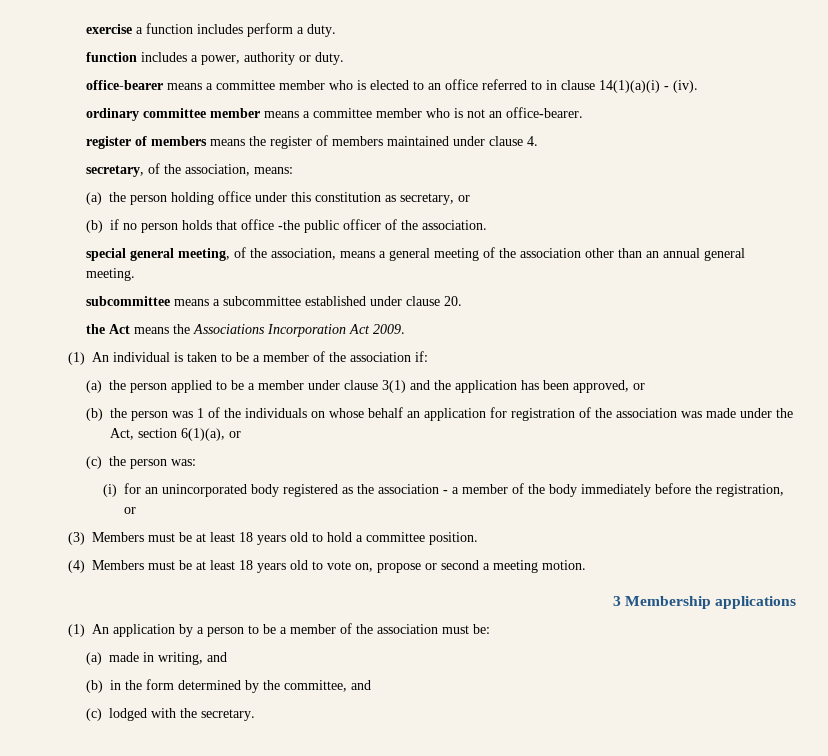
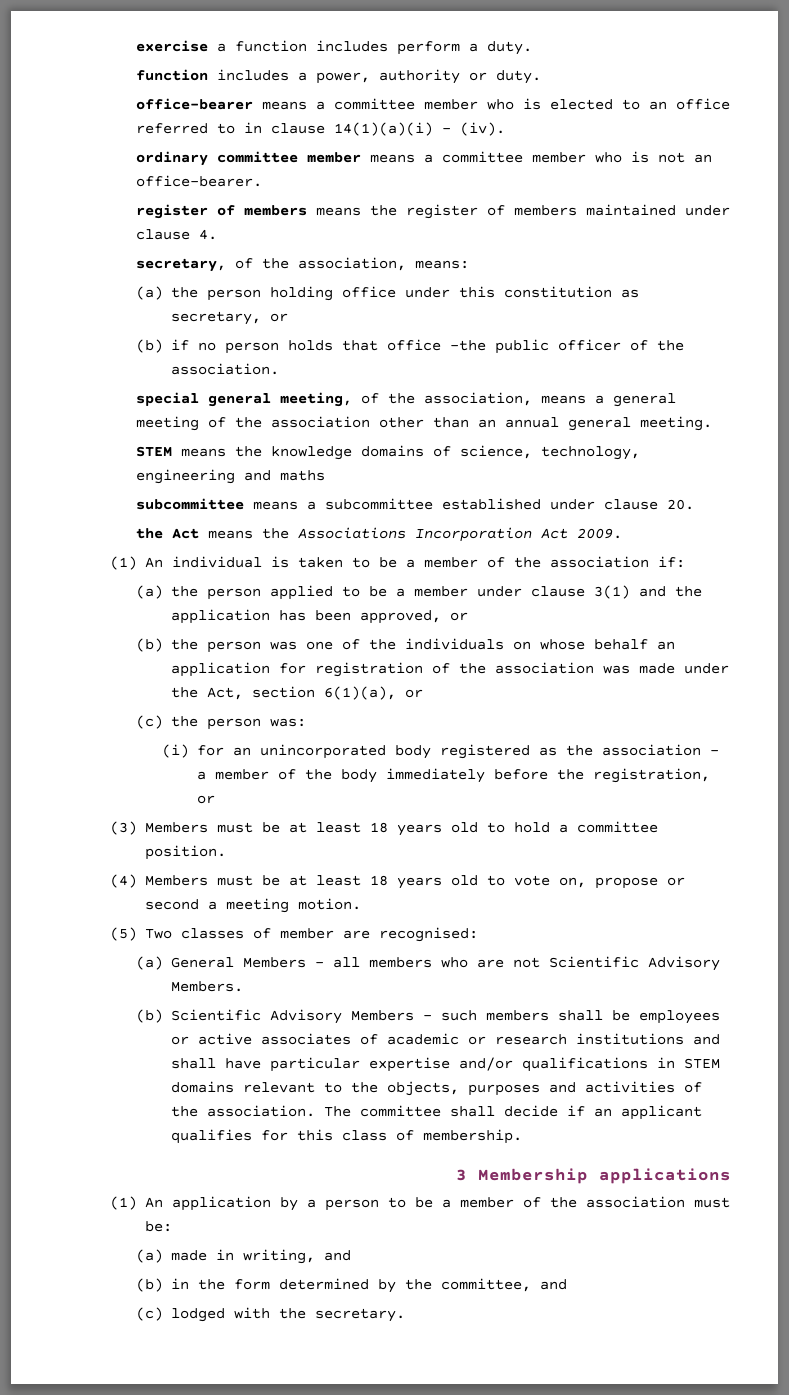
+ STEM means the knowledge domains of science, technology, engineering and maths
- (b) the person was 1 of the individuals on whose behalf an application for registration of the association was made under the Act, section 6(1)(a), or
+ (b) the person was one of the individuals on whose behalf an application for registration of the association was made under the Act, section 6(1)(a), or
+ (5) Two classes of member are recognised:
+ (a) General Members – all members who are not Scientific Advisory Members.
+ (b) Scientific Advisory Members – such members shall be employees or active associates of academic or research institutions and shall have particular expertise and/or qualifications in STEM domains relevant to the objects, purposes and activities of the association. The committee shall decide if an applicant qualifies for this class of membership.

